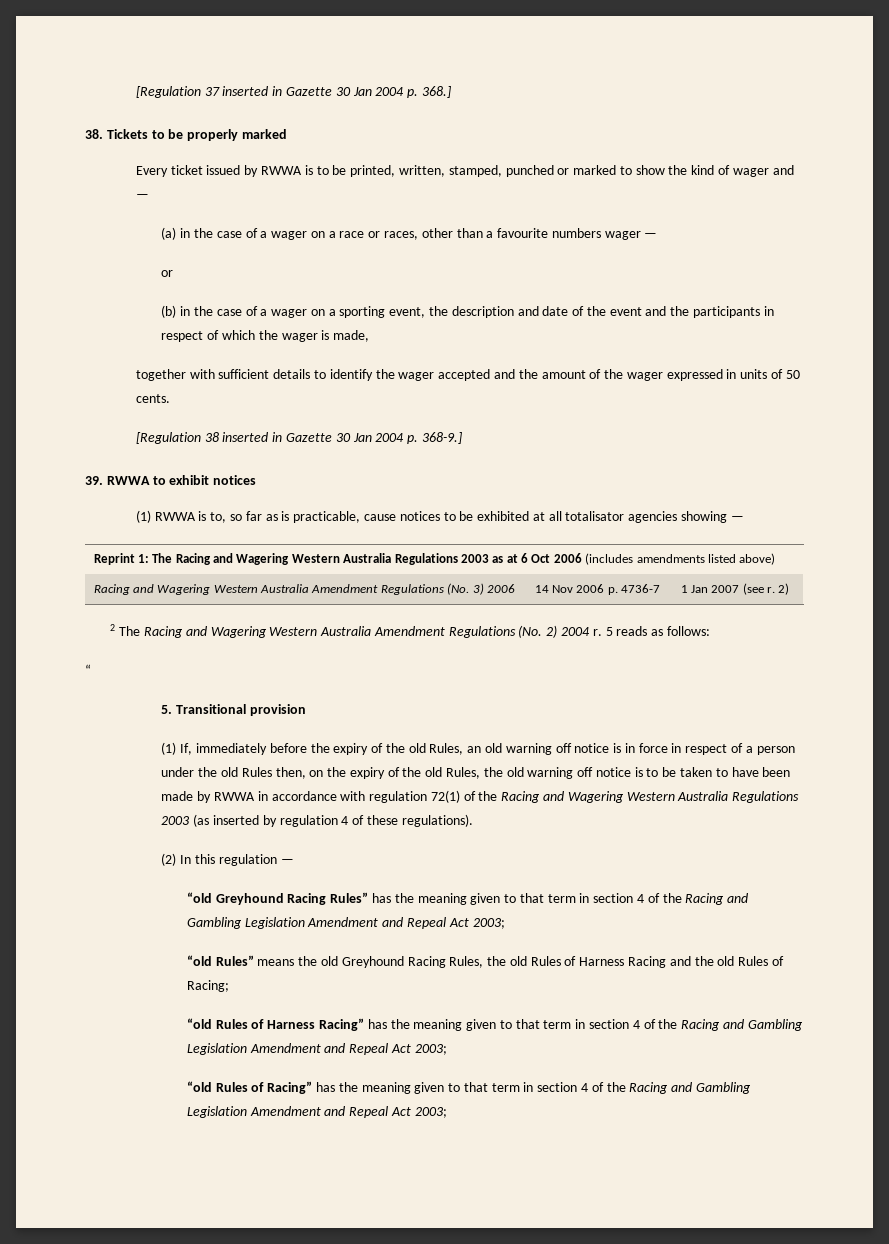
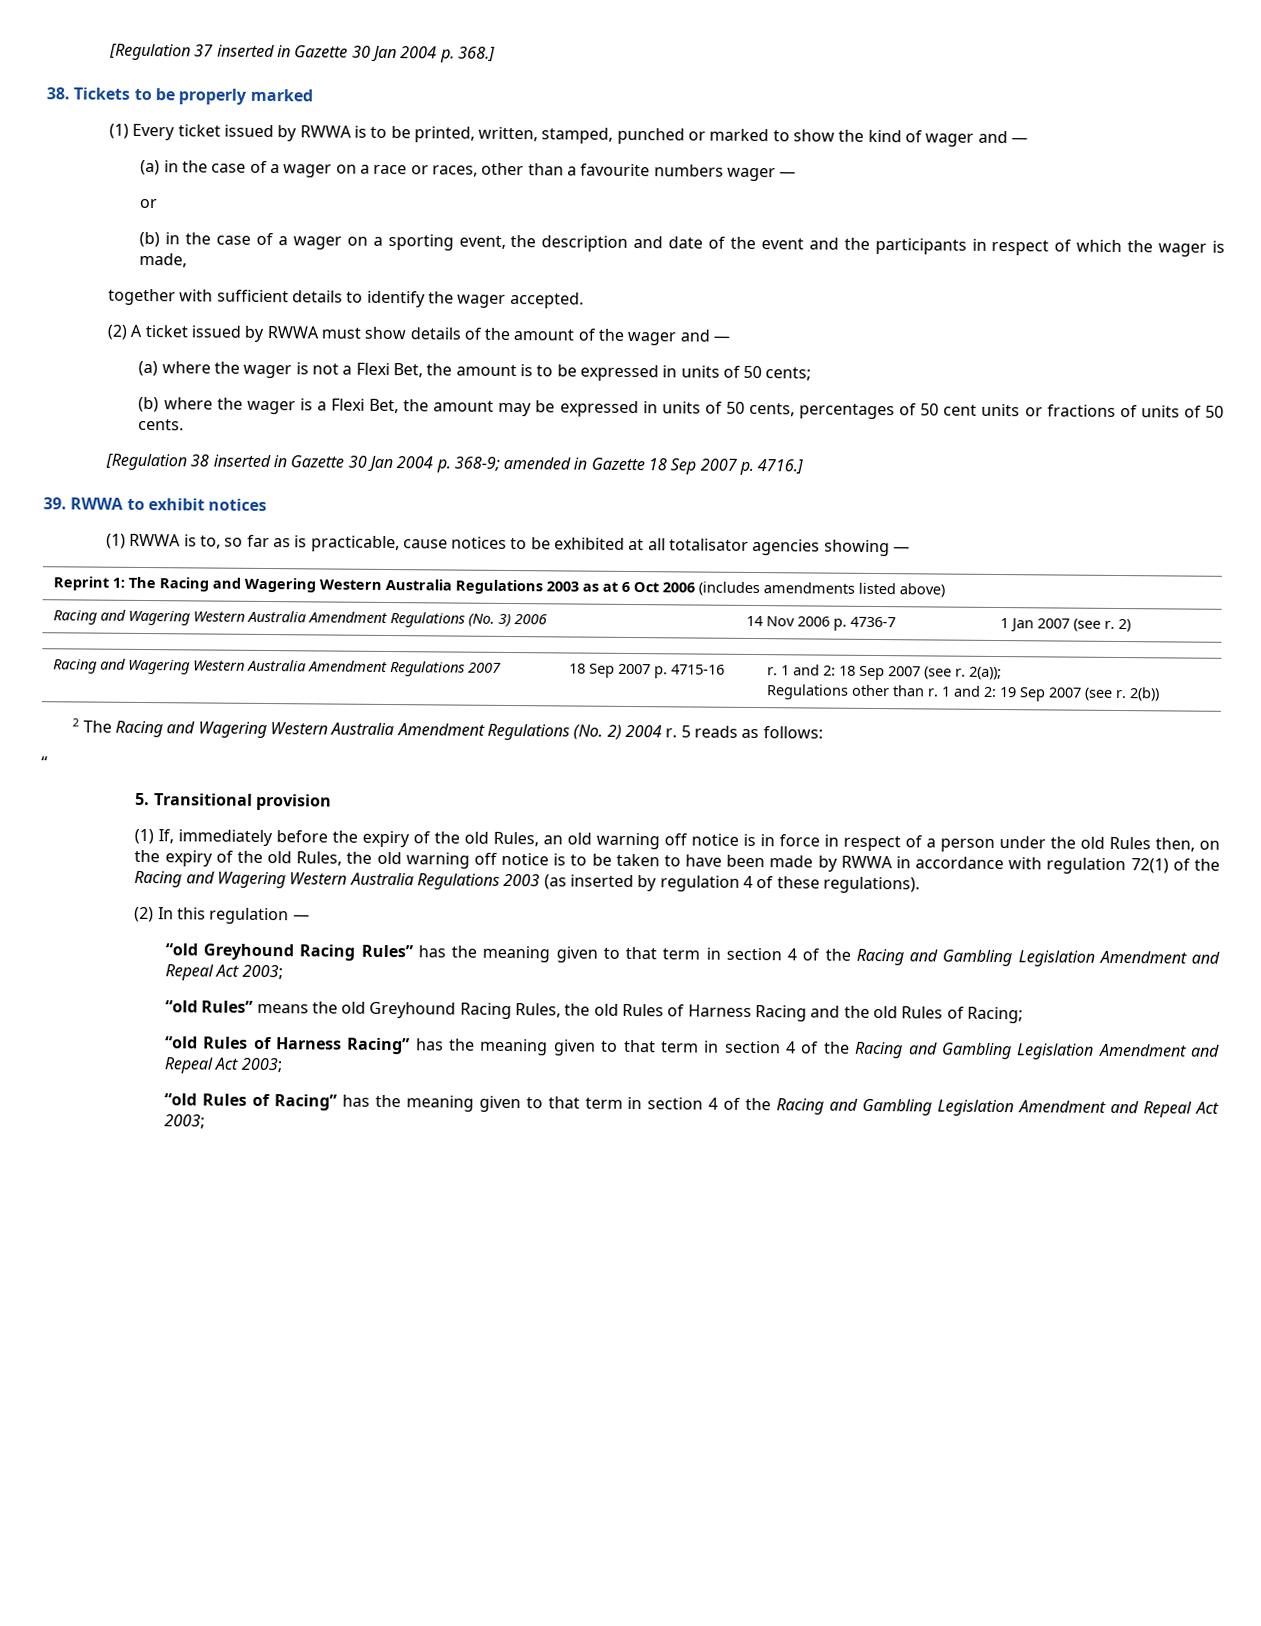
- Every ticket issued by RWWA is to be printed, written, stamped, punched or marked to show the kind of wager and —
+ (1) Every ticket issued by RWWA is to be printed, written, stamped, punched or marked to show the kind of wager and —
- together with sufficient details to identify the wager accepted and the amount of the wager expressed in units of 50 cents.
+ together with sufficient details to identify the wager accepted.
+ (2) A ticket issued by RWWA must show details of the amount of the wager and —
+ (a) where the wager is not a Flexi Bet, the amount is to be expressed in units of 50 cents;
+ (b) where the wager is a Flexi Bet, the amount may be expressed in units of 50 cents, percentages of 50 cent units or fractions of units of 50 cents.
- [Regulation 38 inserted in Gazette 30 Jan 2004 p. 368-9.]
+ [Regulation 38 inserted in Gazette 30 Jan 2004 p. 368-9; amended in Gazette 18 Sep 2007 p. 4716.]
+ Racing and Wagering Western Australia Amendment Regulations 2007 | 18 Sep 2007 p. 4715-16 | r. 1 and 2: 18 Sep 2007 (see r. 2(a));
+ Regulations other than r. 1 and 2: 19 Sep 2007 (see r. 2(b))

